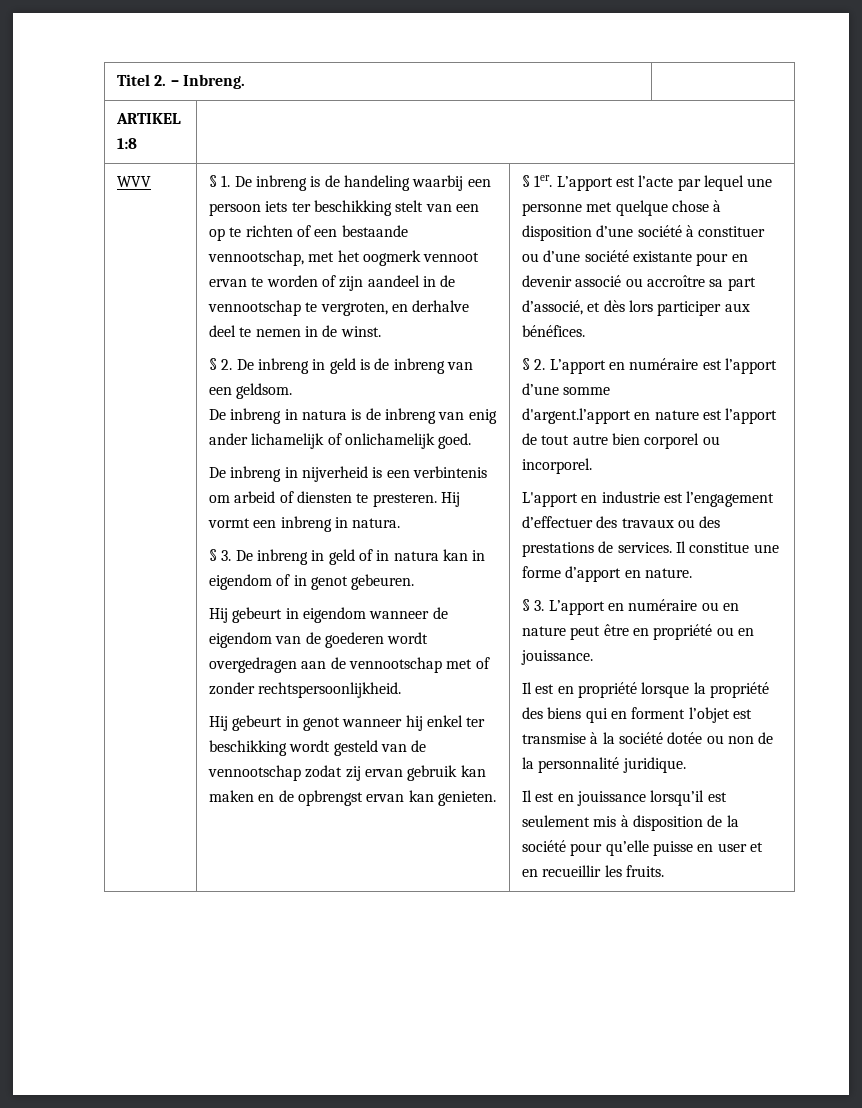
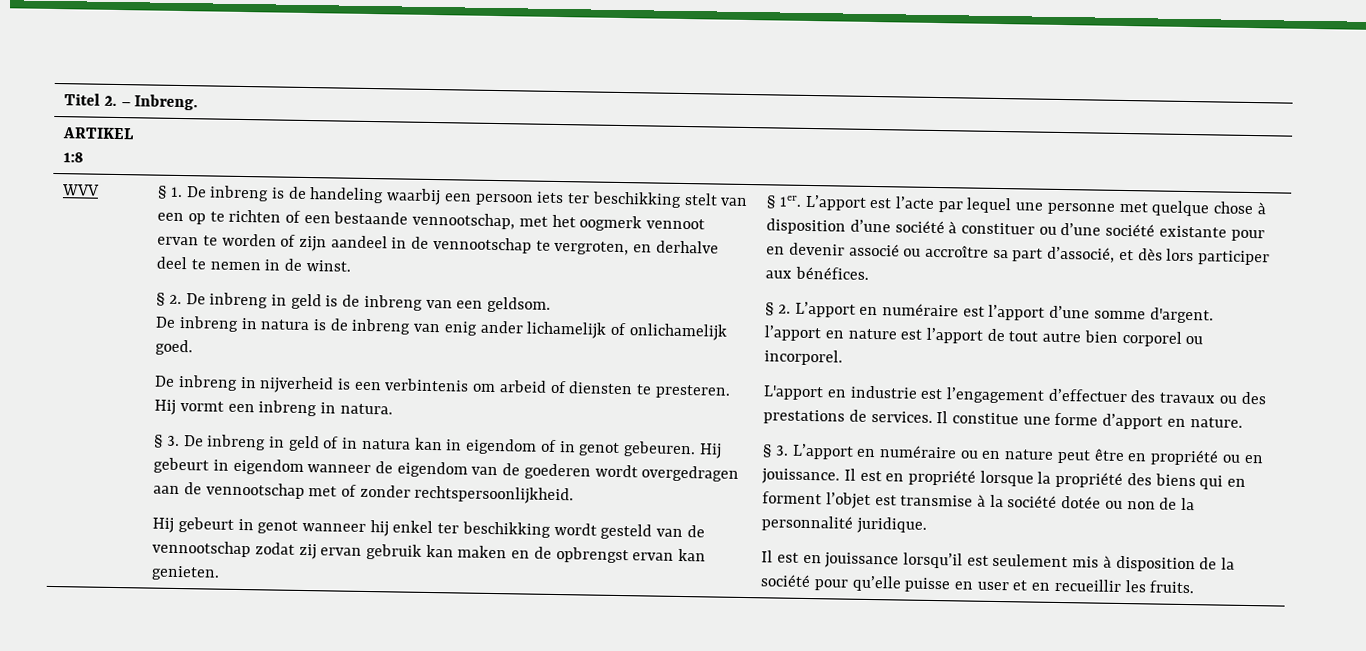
- § 3. De inbreng in geld of in natura kan in eigendom of in genot gebeuren.
- Hij gebeurt in eigendom wanneer de eigendom van de goederen wordt overgedragen aan de vennootschap met of zonder rechtspersoonlijkheid.
+ § 3. De inbreng in geld of in natura kan in eigendom of in genot gebeuren. Hij gebeurt in eigendom wanneer de eigendom van de goederen wordt overgedragen aan de vennootschap met of zonder rechtspersoonlijkheid.
- § 2. L’apport en numéraire est l’apport d’une somme
- d'argent.l’apport en nature est l’apport de tout autre bien corporel ou incorporel.
+ § 2. L’apport en numéraire est l’apport d’une somme d'argent.
+ l’apport en nature est l’apport de tout autre bien corporel ou incorporel.
- § 3. L’apport en numéraire ou en nature peut être en propriété ou en jouissance.
- Il est en propriété lorsque la propriété des biens qui en forment l’objet est transmise à la société dotée ou non de la personnalité juridique.
+ § 3. L’apport en numéraire ou en nature peut être en propriété ou en jouissance. Il est en propriété lorsque la propriété des biens qui en forment l’objet est transmise à la société dotée ou non de la personnalité juridique.

